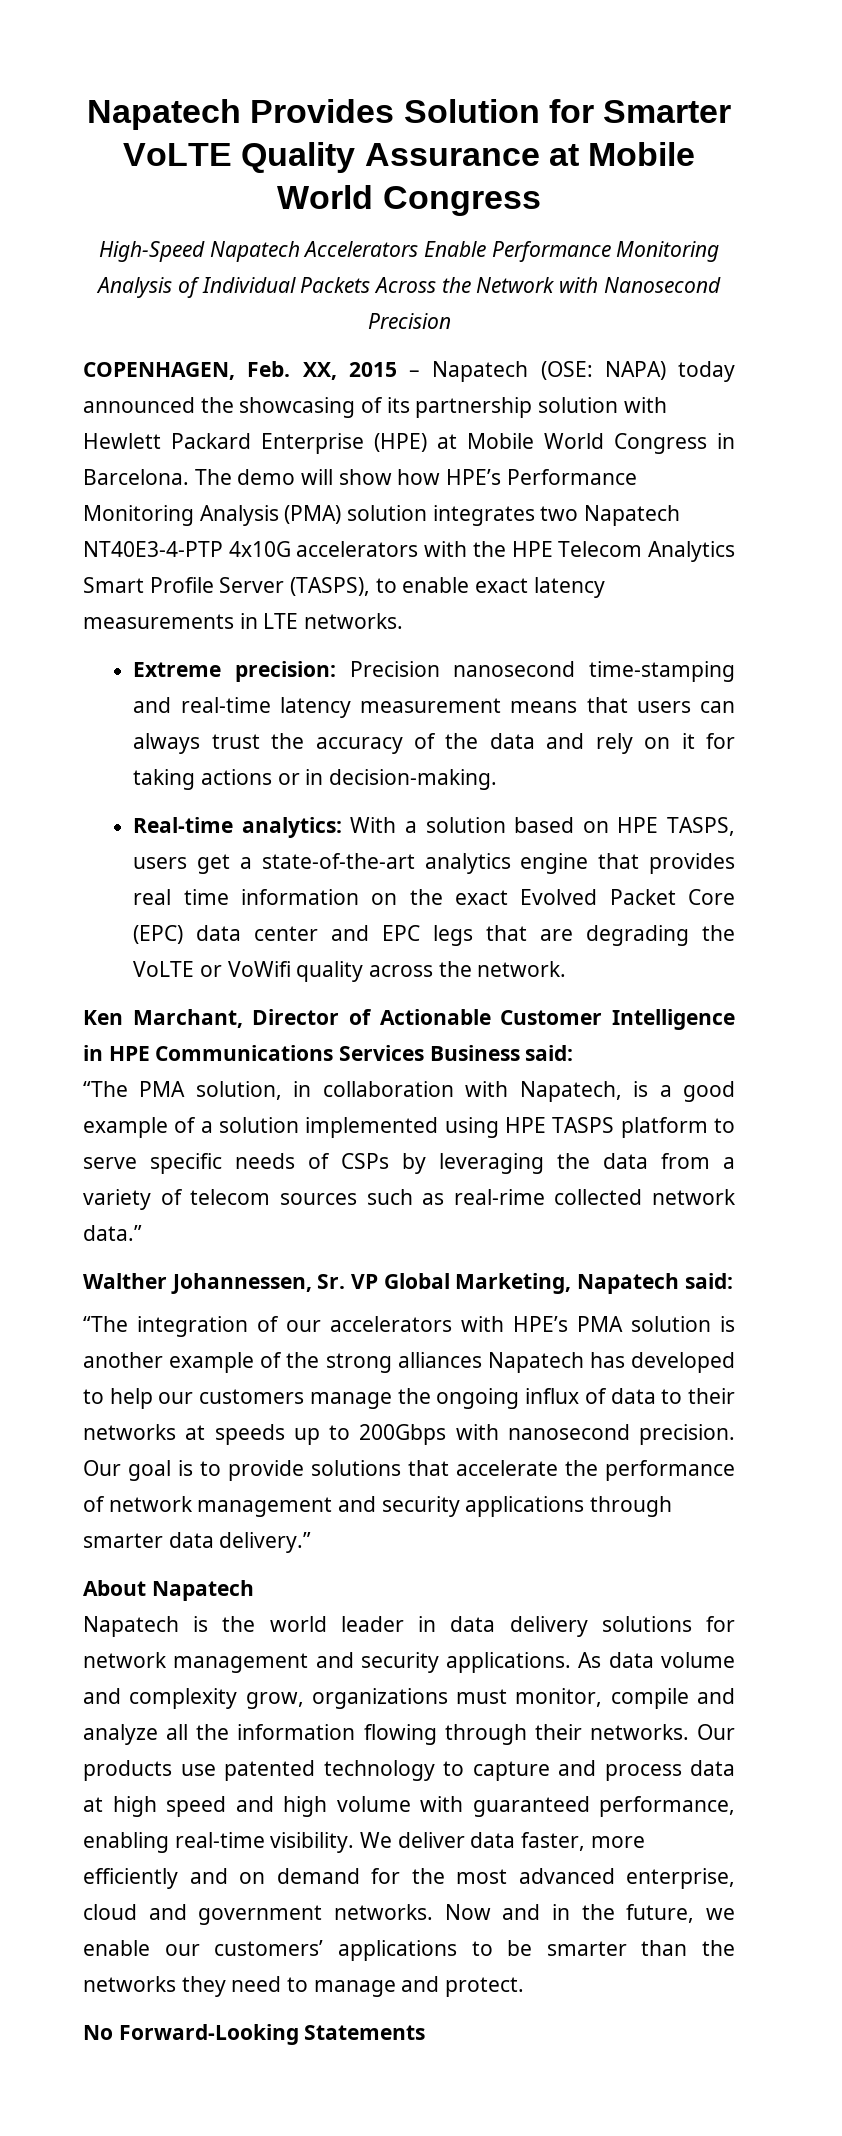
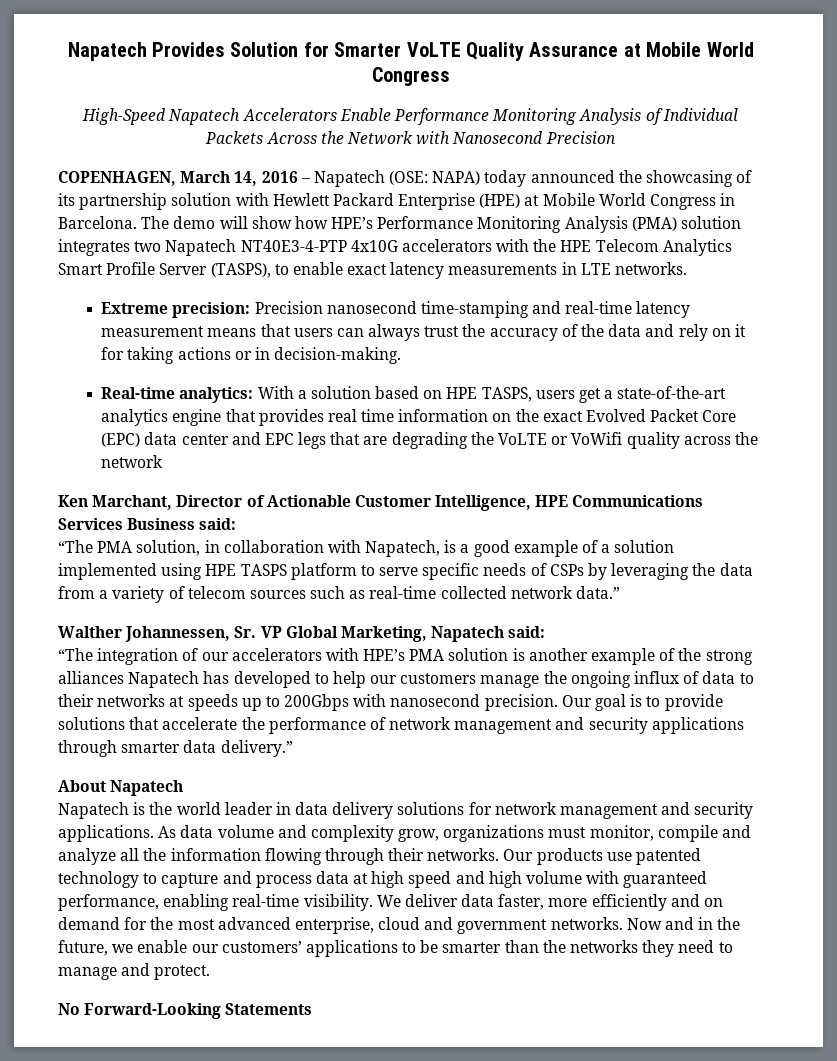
- COPENHAGEN, Feb. XX, 2015 – Napatech (OSE: NAPA) today announced the showcasing of its partnership solution with Hewlett Packard Enterprise (HPE) at Mobile World Congress in Barcelona.
+ COPENHAGEN, March 14, 2016 – Napatech (OSE: NAPA) today announced the showcasing of its partnership solution with Hewlett Packard Enterprise (HPE) at Mobile World Congress in Barcelona.
- Real-time analytics: With a solution based on HPE TASPS, users get a state-of-the-art analytics engine that provides real time information on the exact Evolved Packet Core (EPC) data center and EPC legs that are degrading the VoLTE or VoWifi quality across the network.
+ Real-time analytics: With a solution based on HPE TASPS, users get a state-of-the-art analytics engine that provides real time information on the exact Evolved Packet Core (EPC) data center and EPC legs that are degrading the VoLTE or VoWifi quality across the network
- Ken Marchant, Director of Actionable Customer Intelligence in HPE Communications Services Business said:
+ Ken Marchant, Director of Actionable Customer Intelligence, HPE Communications Services Business said:
- “The PMA solution, in collaboration with Napatech, is a good example of a solution implemented using HPE TASPS platform to serve specific needs of CSPs by leveraging the data from a variety of telecom sources such as real-rime collected network data.”
+ “The PMA solution, in collaboration with Napatech, is a good example of a solution implemented using HPE TASPS platform to serve specific needs of CSPs by leveraging the data from a variety of telecom sources such as real-time collected network data.”

